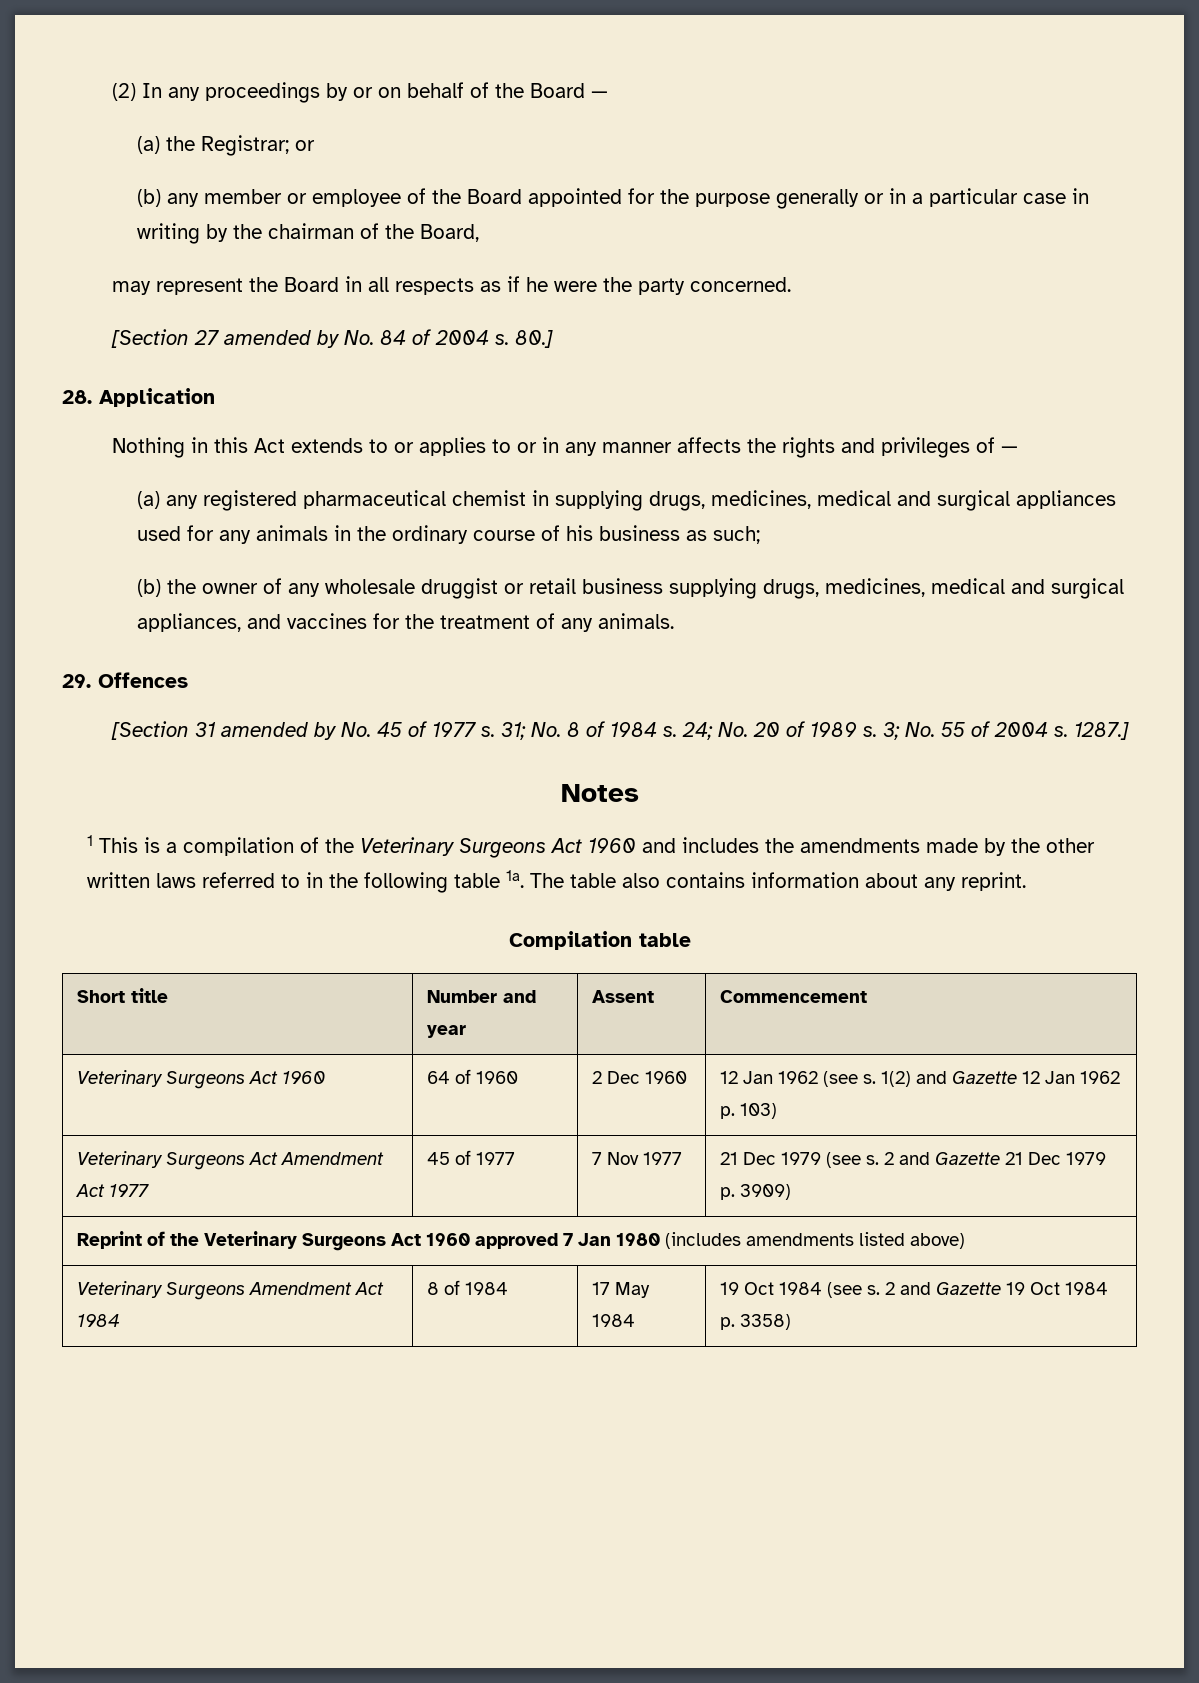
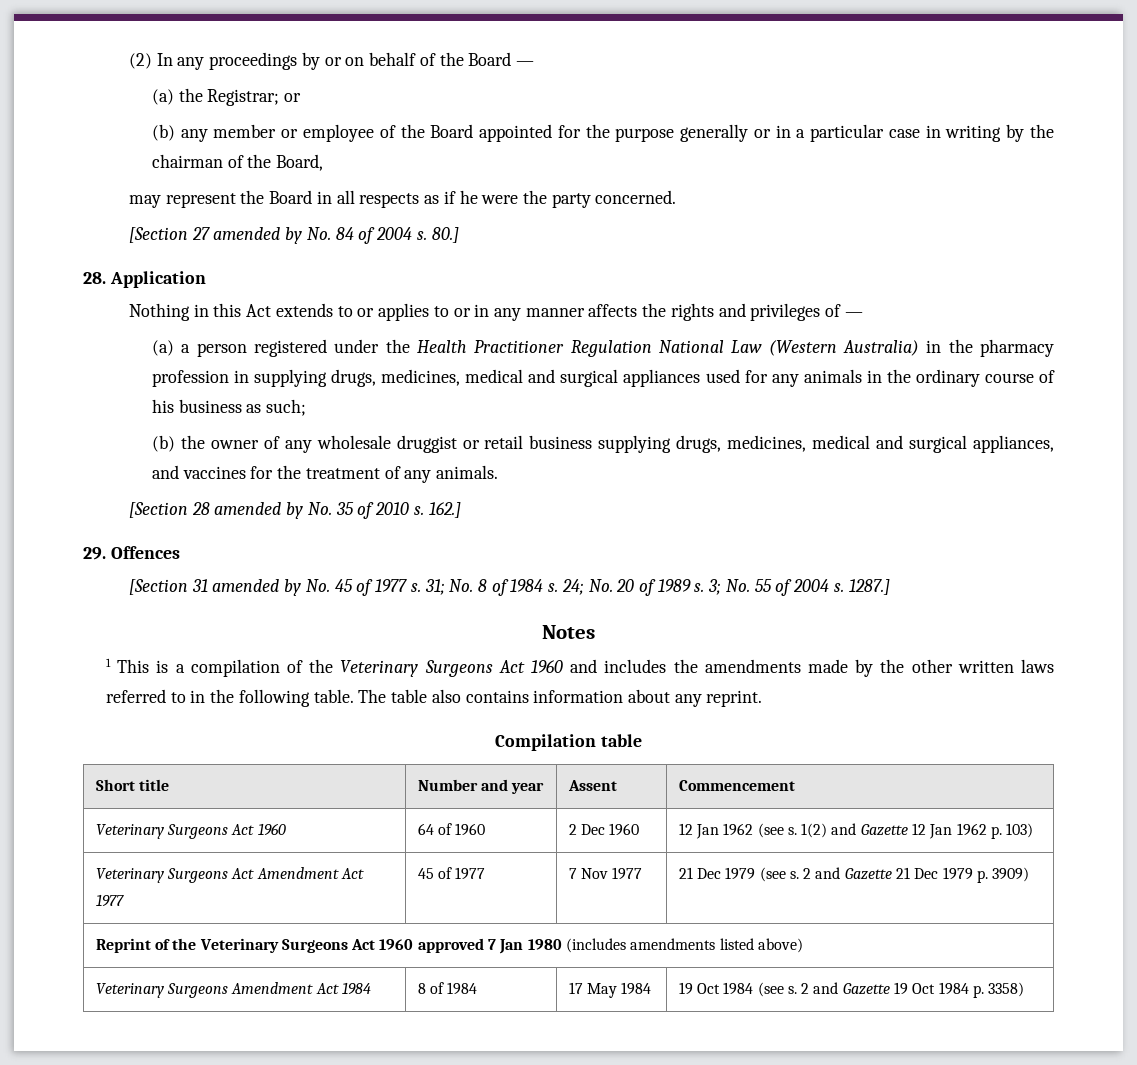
- (a) any registered pharmaceutical chemist in supplying drugs, medicines, medical and surgical appliances used for any animals in the ordinary course of his business as such;
+ (a) a person registered under the Health Practitioner Regulation National Law (Western Australia) in the pharmacy profession in supplying drugs, medicines, medical and surgical appliances used for any animals in the ordinary course of his business as such;
+ [Section 28 amended by No. 35 of 2010 s. 162.]
- 1 This is a compilation of the Veterinary Surgeons Act 1960 and includes the amendments made by the other written laws referred to in the following table 1a.
+ 1 This is a compilation of the Veterinary Surgeons Act 1960 and includes the amendments made by the other written laws referred to in the following table.

